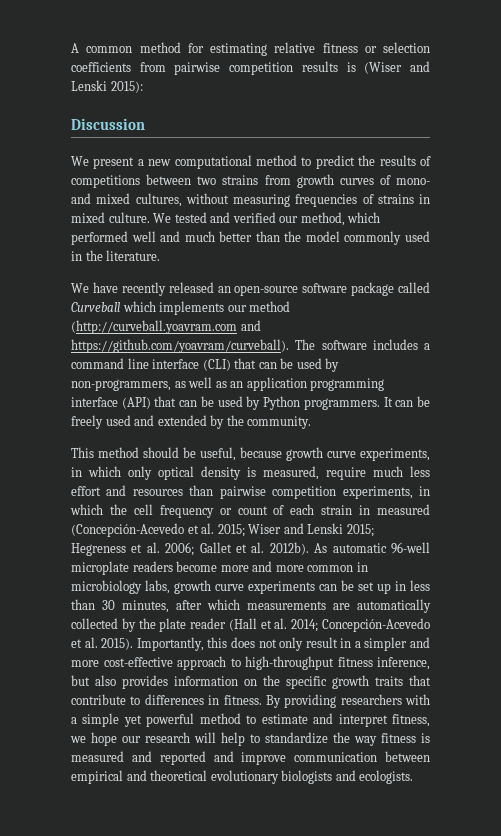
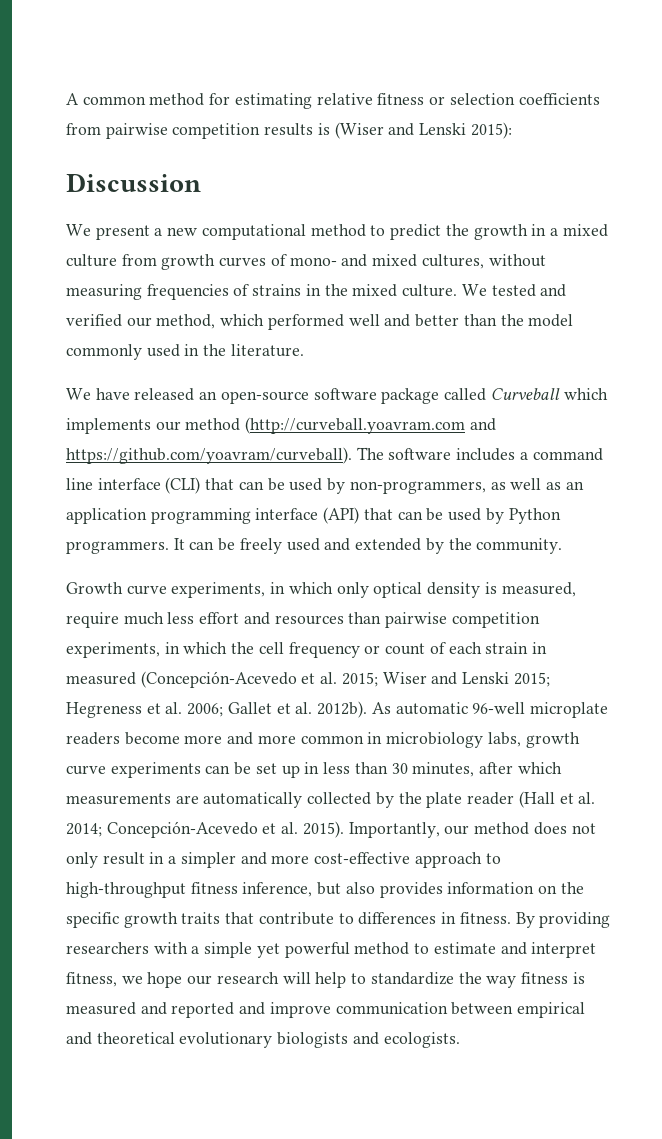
- We present a new computational method to predict the results of competitions between two strains from growth curves of mono- and mixed cultures, without measuring frequencies of strains in mixed culture.
+ We present a new computational method to predict the growth in a mixed culture from growth curves of mono- and mixed cultures, without measuring frequencies of strains in the mixed culture.
- We tested and verified our method, which performed well and much better than the model commonly used in the literature.
+ We tested and verified our method, which performed well and better than the model commonly used in the literature.
- We have recently released an open-source software package called Curveball which implements our method (http://curveball.yoavram.com and https://github.com/yoavram/curveball). The software includes a command line interface (CLI) that can be used by non-programmers, as well as an application programming interface (API) that can be used by Python programmers.
+ We have released an open-source software package called Curveball which implements our method (http://curveball.yoavram.com and https://github.com/yoavram/curveball). The software includes a command line interface (CLI) that can be used by non-programmers, as well as an application programming interface (API) that can be used by Python programmers.
- This method should be useful, because growth curve experiments, in which only optical density is measured, require much less effort and resources than pairwise competition experiments, in which the cell frequency or count of each strain in measured (Concepción-Acevedo et al. 2015; Wiser and Lenski 2015; Hegreness et al. 2006; Gallet et al. 2012b).
+ Growth curve experiments, in which only optical density is measured, require much less effort and resources than pairwise competition experiments, in which the cell frequency or count of each strain in measured (Concepción-Acevedo et al. 2015; Wiser and Lenski 2015; Hegreness et al. 2006; Gallet et al. 2012b).
- Importantly, this does not only result in a simpler and more cost-effective approach to high-throughput fitness inference, but also provides information on the specific growth traits that contribute to differences in fitness.
+ Importantly, our method does not only result in a simpler and more cost-effective approach to high-throughput fitness inference, but also provides information on the specific growth traits that contribute to differences in fitness.

